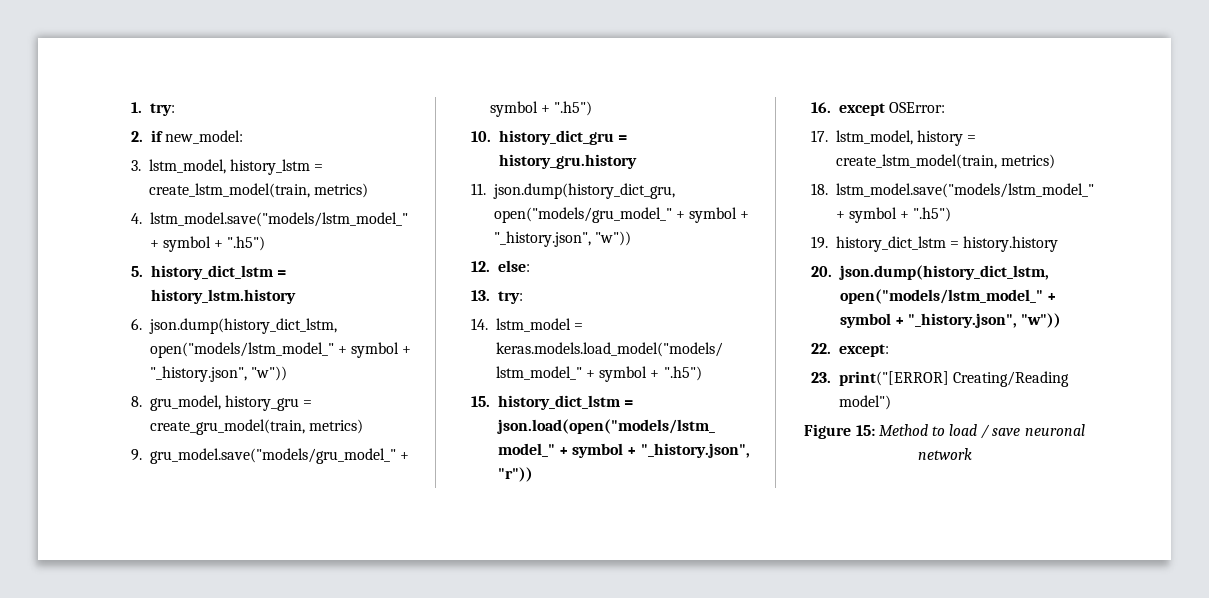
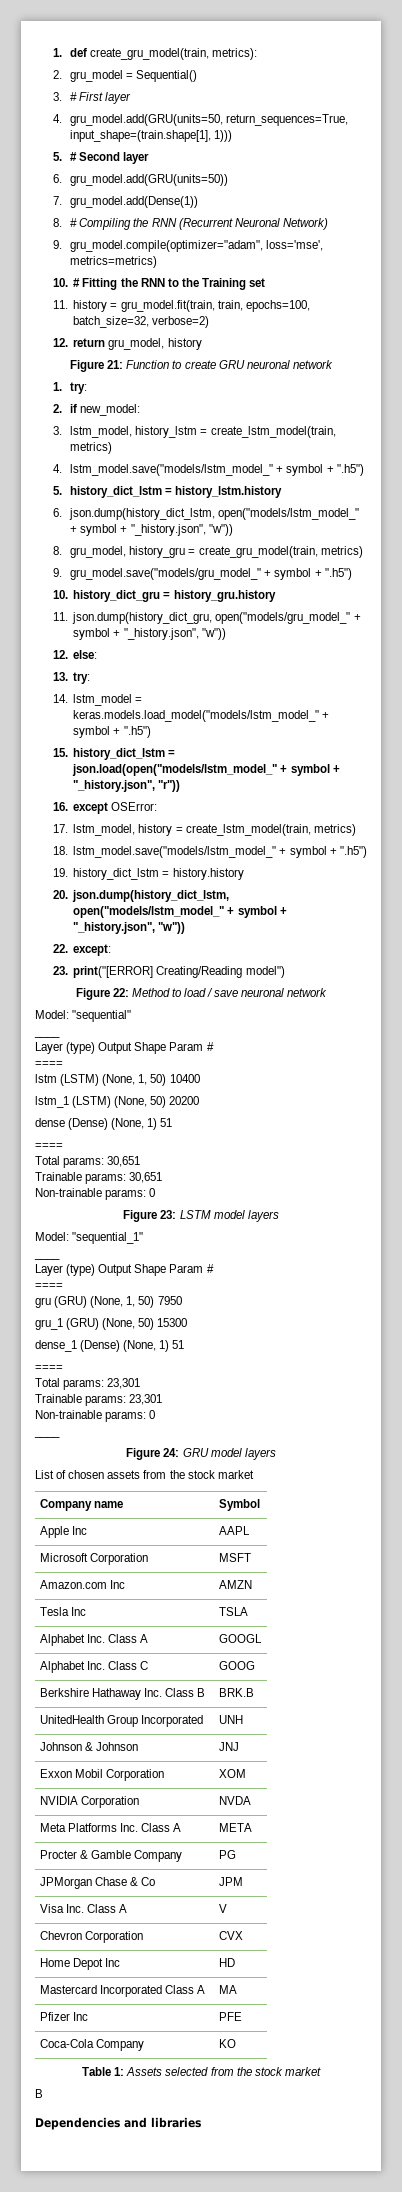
+ 1. def create_gru_model(train, metrics):
+ 2. gru_model = Sequential()
+ 3. # First layer
+ 4. gru_model.add(GRU(units=50, return_sequences=True, input_shape=(train.shape[1], 1)))
+ 5. # Second layer
+ 6. gru_model.add(GRU(units=50))
+ 7. gru_model.add(Dense(1))
+ 8. # Compiling the RNN (Recurrent Neuronal Network)
+ 9. gru_model.compile(optimizer="adam", loss='mse', metrics=metrics)
+ 10. # Fitting the RNN to the Training set
+ 11. history = gru_model.fit(train, train, epochs=100, batch_size=32, verbose=2)
+ 12. return gru_model, history
+ Figure 21: Function to create GRU neuronal network
- Figure 15: Method to load / save neuronal network
+ Figure 22: Method to load / save neuronal network
+ Model: "sequential"
+ ____
+ Layer (type) Output Shape Param #
+ ====
+ lstm (LSTM) (None, 1, 50) 10400
+ lstm_1 (LSTM) (None, 50) 20200
+ dense (Dense) (None, 1) 51
+ ====
+ Total params: 30,651
+ Trainable params: 30,651
+ Non-trainable params: 0
+ Figure 23: LSTM model layers
+ Model: "sequential_1"
+ ____
+ Layer (type) Output Shape Param #
+ ====
+ gru (GRU) (None, 1, 50) 7950
+ gru_1 (GRU) (None, 50) 15300
+ dense_1 (Dense) (None, 1) 51
+ ====
+ Total params: 23,301
+ Trainable params: 23,301
+ Non-trainable params: 0
+ ____
+ Figure 24: GRU model layers
+ List of chosen assets from the stock market
+ Company name | Symbol
+ Apple Inc | AAPL
+ Microsoft Corporation | MSFT
+ Amazon.com Inc | AMZN
+ Tesla Inc | TSLA
+ Alphabet Inc. Class A | GOOGL
+ Alphabet Inc. Class C | GOOG
+ Berkshire Hathaway Inc. Class B | BRK.B
+ UnitedHealth Group Incorporated | UNH
+ Johnson & Johnson | JNJ
+ Exxon Mobil Corporation | XOM
+ NVIDIA Corporation | NVDA
+ Meta Platforms Inc. Class A | META
+ Procter & Gamble Company | PG
+ JPMorgan Chase & Co | JPM
+ Visa Inc. Class A | V
+ Chevron Corporation | CVX
+ Home Depot Inc | HD
+ Mastercard Incorporated Class A | MA
+ Pfizer Inc | PFE
+ Coca-Cola Company | KO
+ Table 1: Assets selected from the stock market
+ B
+ Dependencies and libraries

